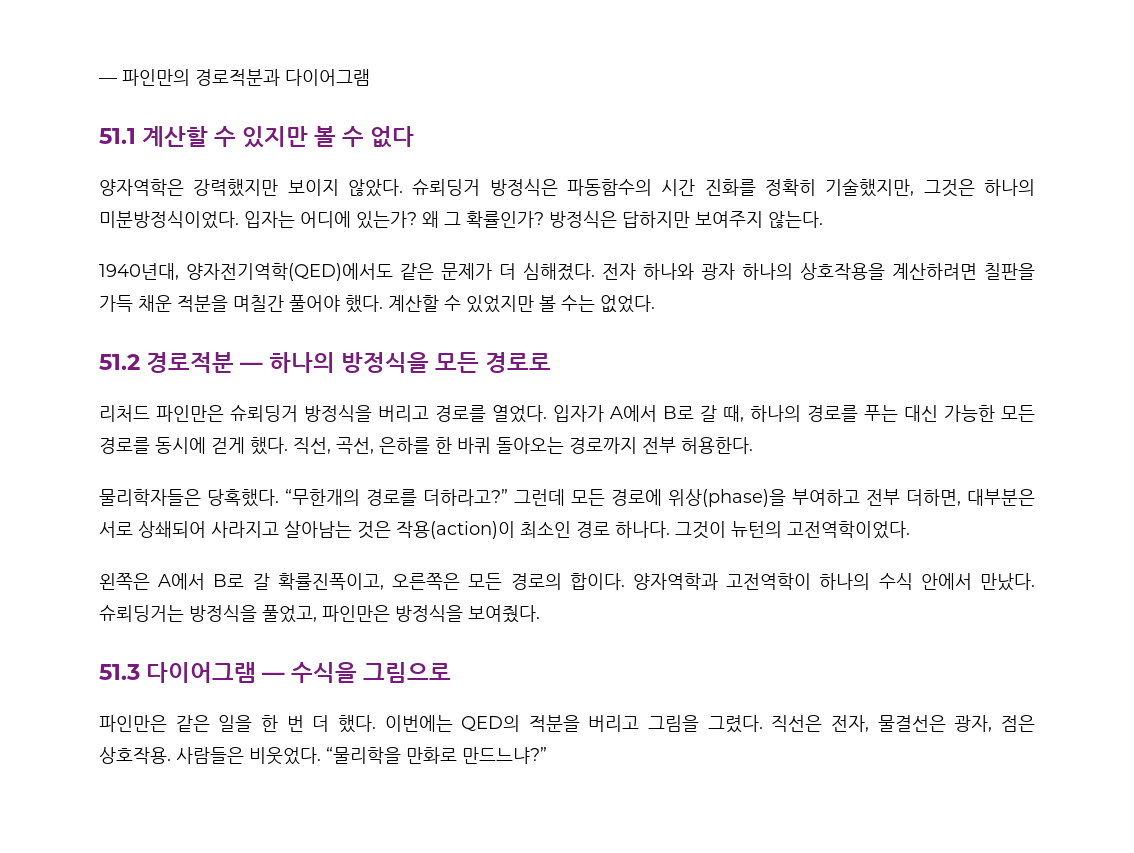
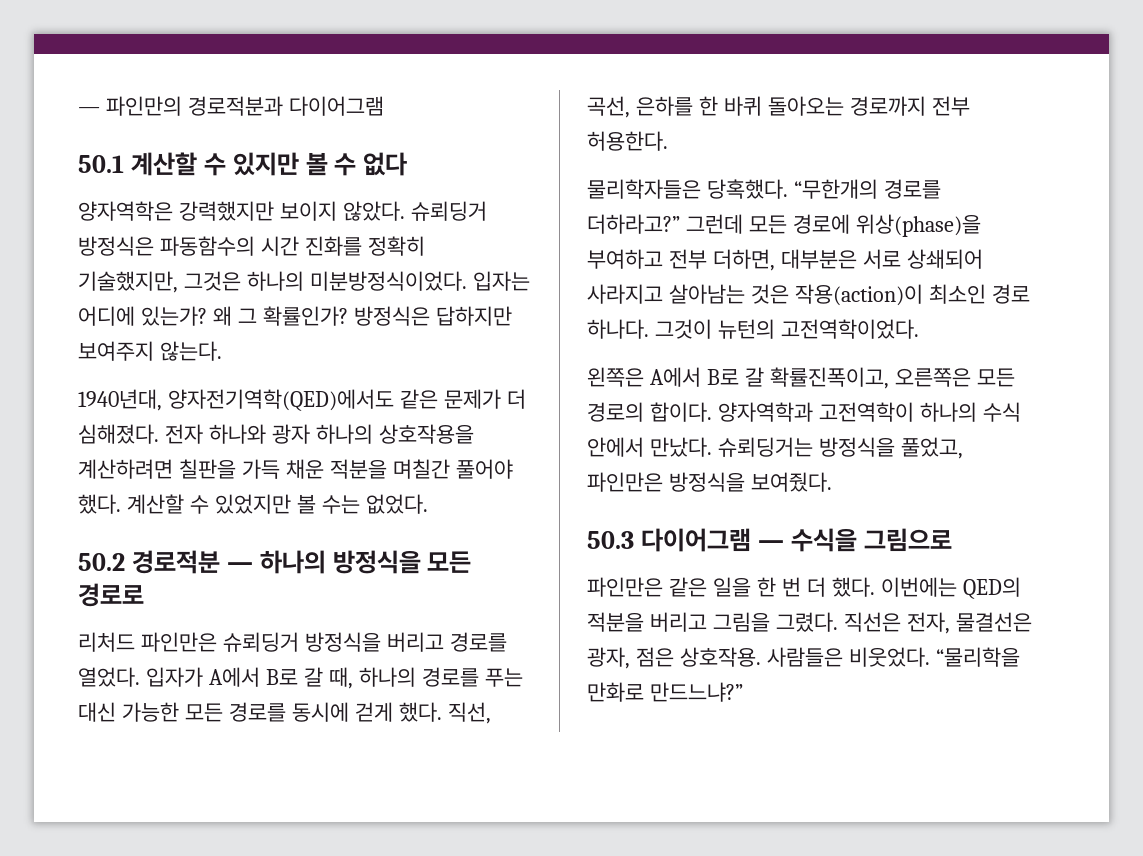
- 51.1 계산할 수 있지만 볼 수 없다
+ 50.1 계산할 수 있지만 볼 수 없다
- 51.2 경로적분 — 하나의 방정식을 모든 경로로
+ 50.2 경로적분 — 하나의 방정식을 모든 경로로
- 51.3 다이어그램 — 수식을 그림으로
+ 50.3 다이어그램 — 수식을 그림으로

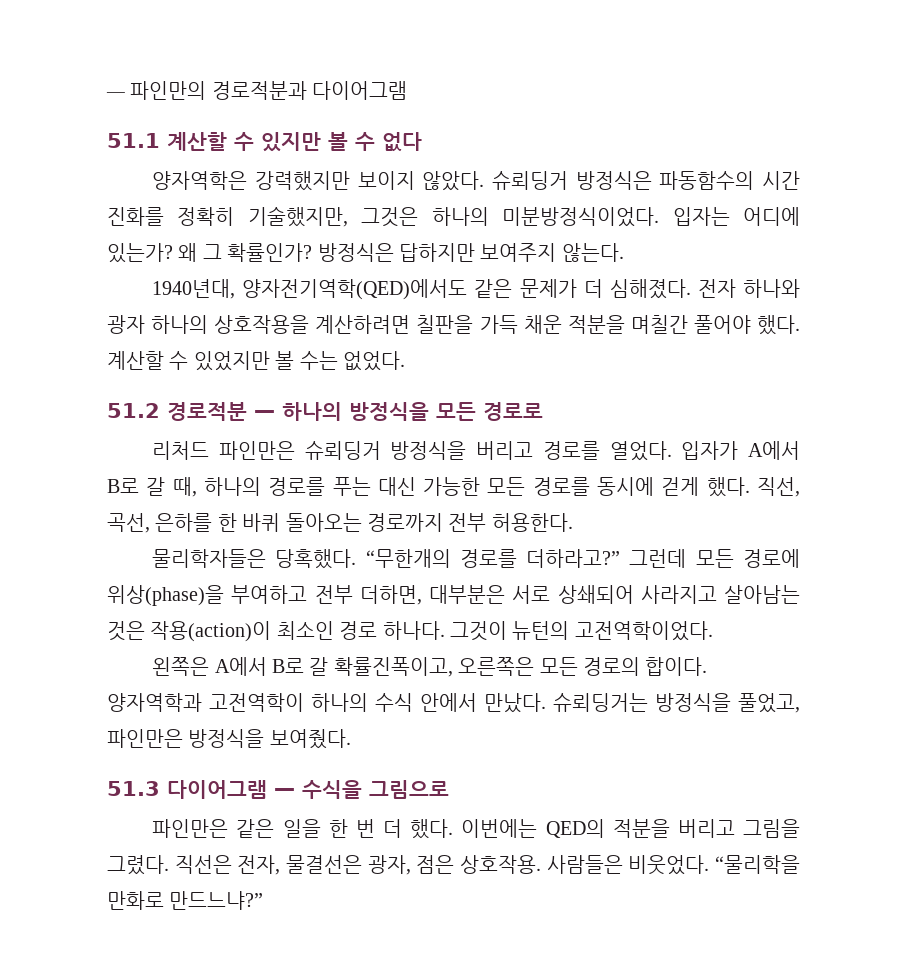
- 50.1 계산할 수 있지만 볼 수 없다
+ 51.1 계산할 수 있지만 볼 수 없다
- 50.2 경로적분 — 하나의 방정식을 모든 경로로
+ 51.2 경로적분 — 하나의 방정식을 모든 경로로
- 50.3 다이어그램 — 수식을 그림으로
+ 51.3 다이어그램 — 수식을 그림으로

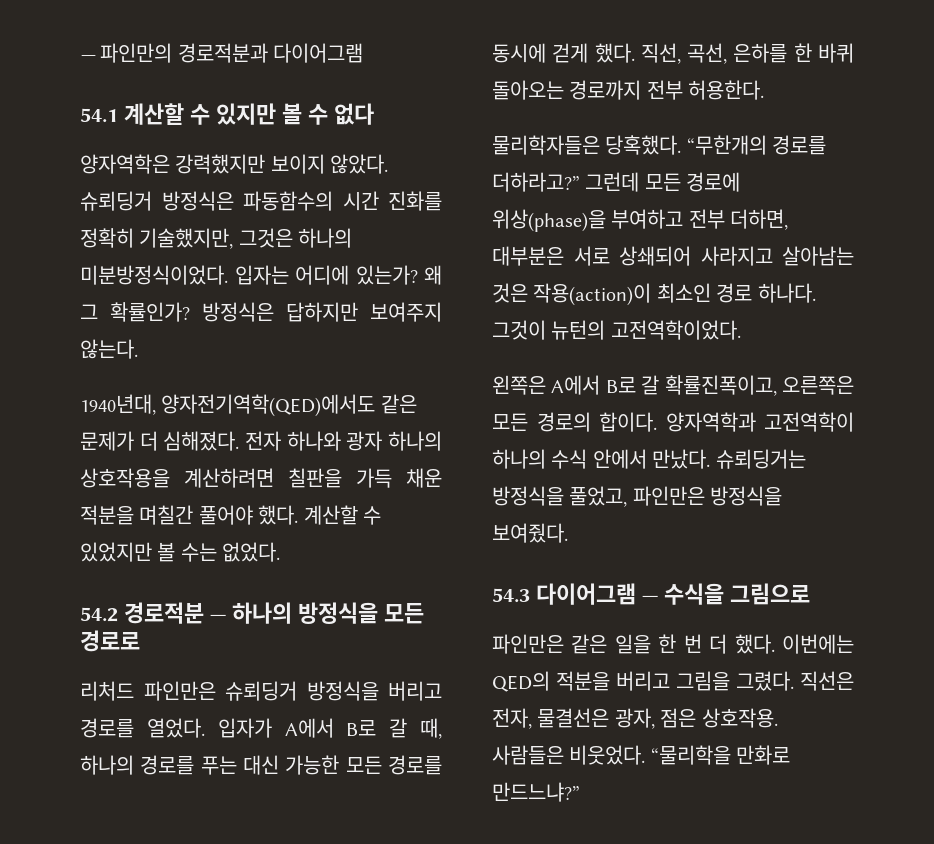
- 51.1 계산할 수 있지만 볼 수 없다
+ 54.1 계산할 수 있지만 볼 수 없다
- 51.2 경로적분 — 하나의 방정식을 모든 경로로
+ 54.2 경로적분 — 하나의 방정식을 모든 경로로
- 51.3 다이어그램 — 수식을 그림으로
+ 54.3 다이어그램 — 수식을 그림으로

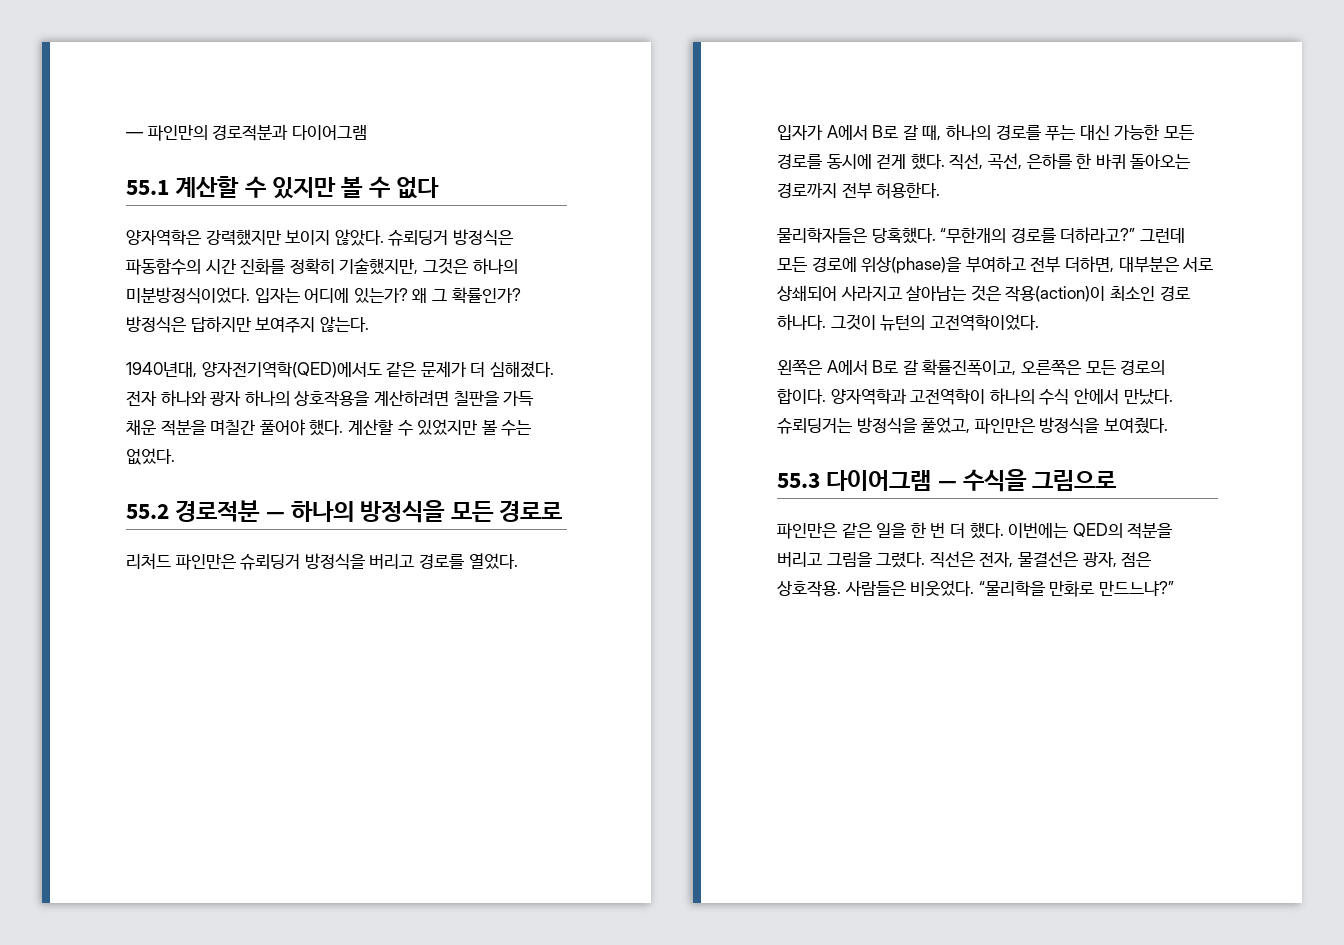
- 54.1 계산할 수 있지만 볼 수 없다
+ 55.1 계산할 수 있지만 볼 수 없다
- 54.2 경로적분 — 하나의 방정식을 모든 경로로
+ 55.2 경로적분 — 하나의 방정식을 모든 경로로
- 54.3 다이어그램 — 수식을 그림으로
+ 55.3 다이어그램 — 수식을 그림으로

